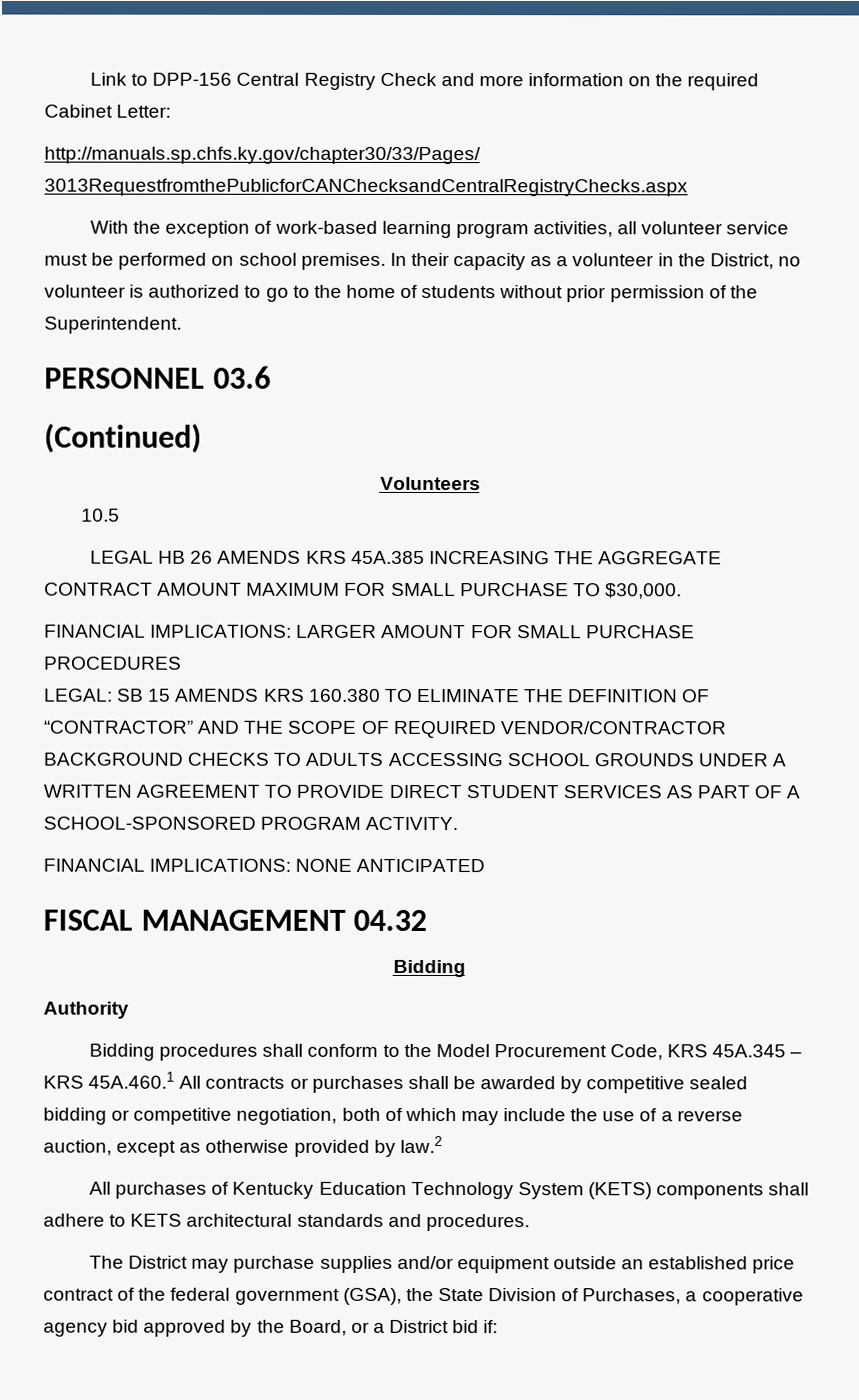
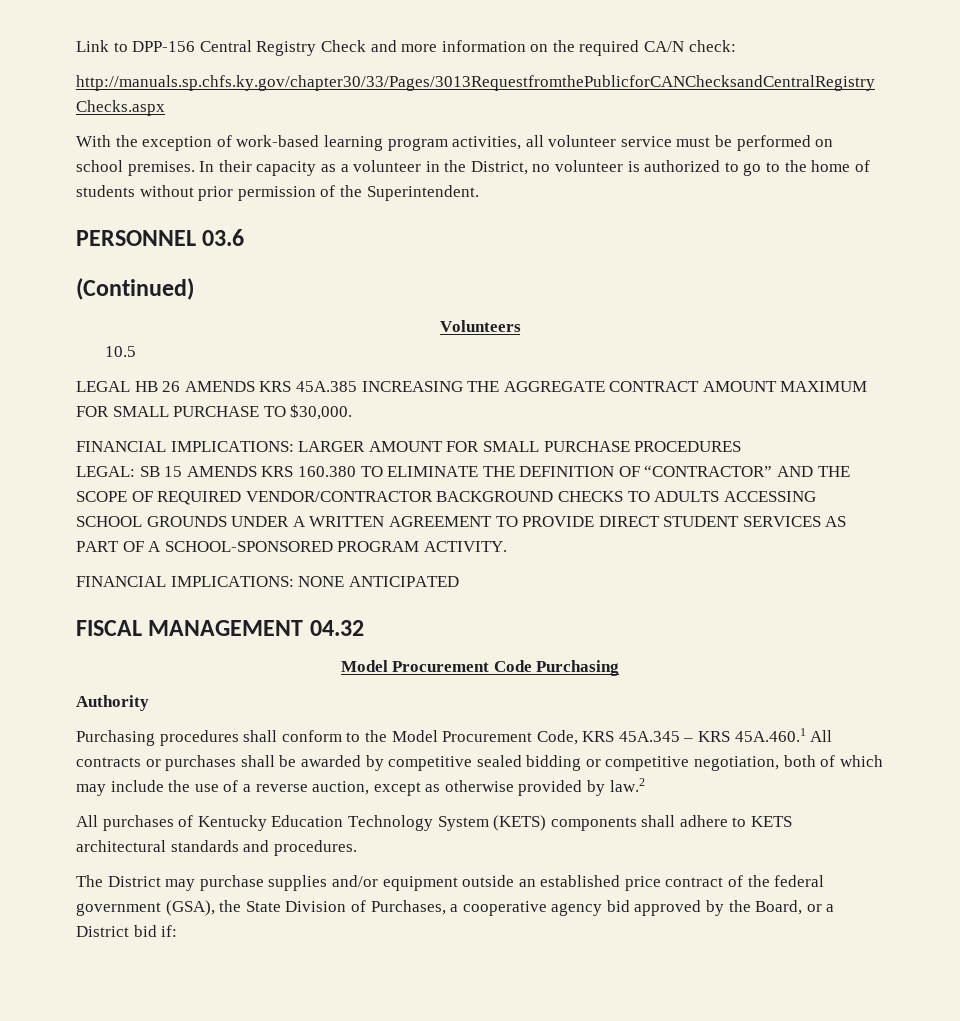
- Link to DPP-156 Central Registry Check and more information on the required Cabinet Letter:
+ Link to DPP-156 Central Registry Check and more information on the required CA/N check:
  FISCAL MANAGEMENT 04.32
- Bidding
+ Model Procurement Code Purchasing
- Bidding procedures shall conform to the Model Procurement Code, KRS 45A.345 – KRS 45A.460.1 All contracts or purchases shall be awarded by competitive sealed bidding or competitive negotiation, both of which may include the use of a reverse auction, except as otherwise provided by law.2
+ Purchasing procedures shall conform to the Model Procurement Code, KRS 45A.345 – KRS 45A.460.1 All contracts or purchases shall be awarded by competitive sealed bidding or competitive negotiation, both of which may include the use of a reverse auction, except as otherwise provided by law.2

